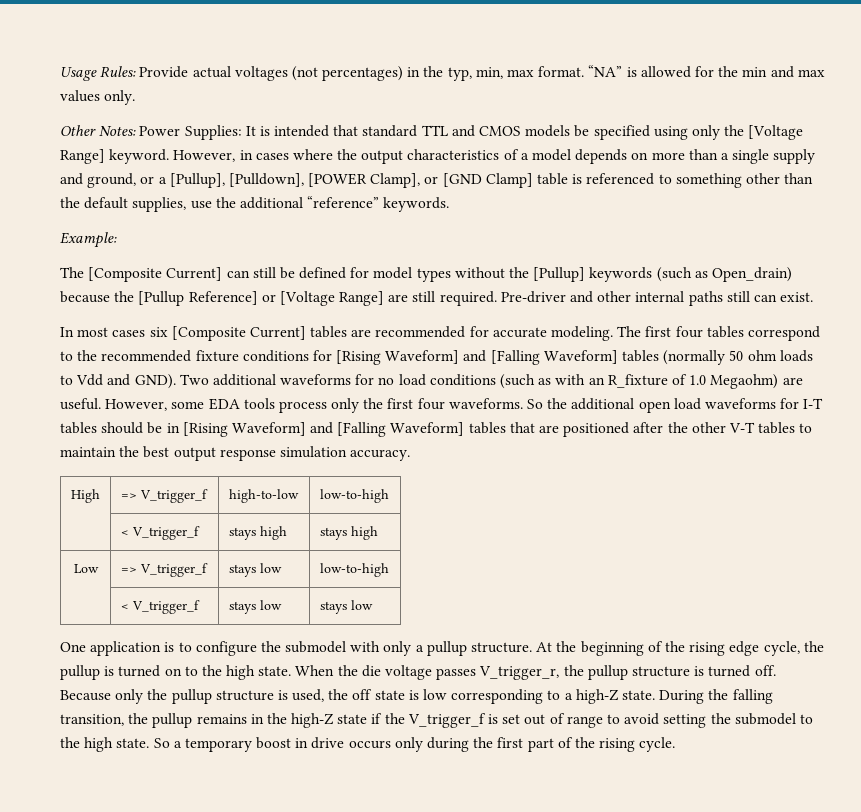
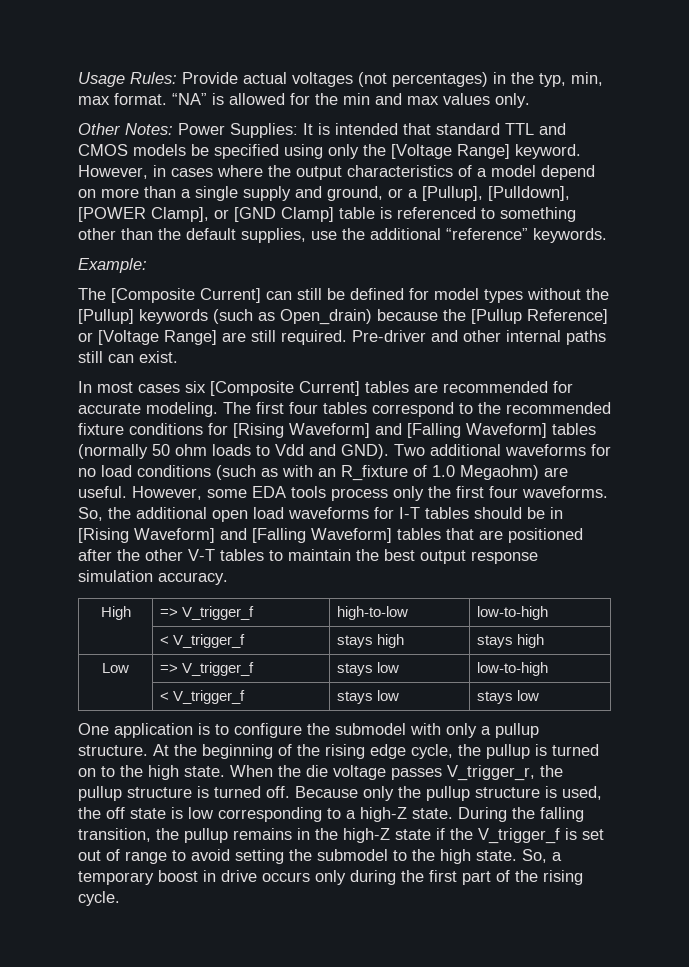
- However, in cases where the output characteristics of a model depends on more than a single supply and ground, or a [Pullup], [Pulldown], [POWER Clamp], or [GND Clamp] table is referenced to something other than the default supplies, use the additional “reference” keywords.
+ However, in cases where the output characteristics of a model depend on more than a single supply and ground, or a [Pullup], [Pulldown], [POWER Clamp], or [GND Clamp] table is referenced to something other than the default supplies, use the additional “reference” keywords.
- So the additional open load waveforms for I-T tables should be in [Rising Waveform] and [Falling Waveform] tables that are positioned after the other V-T tables to maintain the best output response simulation accuracy.
+ So, the additional open load waveforms for I-T tables should be in [Rising Waveform] and [Falling Waveform] tables that are positioned after the other V-T tables to maintain the best output response simulation accuracy.
- So a temporary boost in drive occurs only during the first part of the rising cycle.
+ So, a temporary boost in drive occurs only during the first part of the rising cycle.

